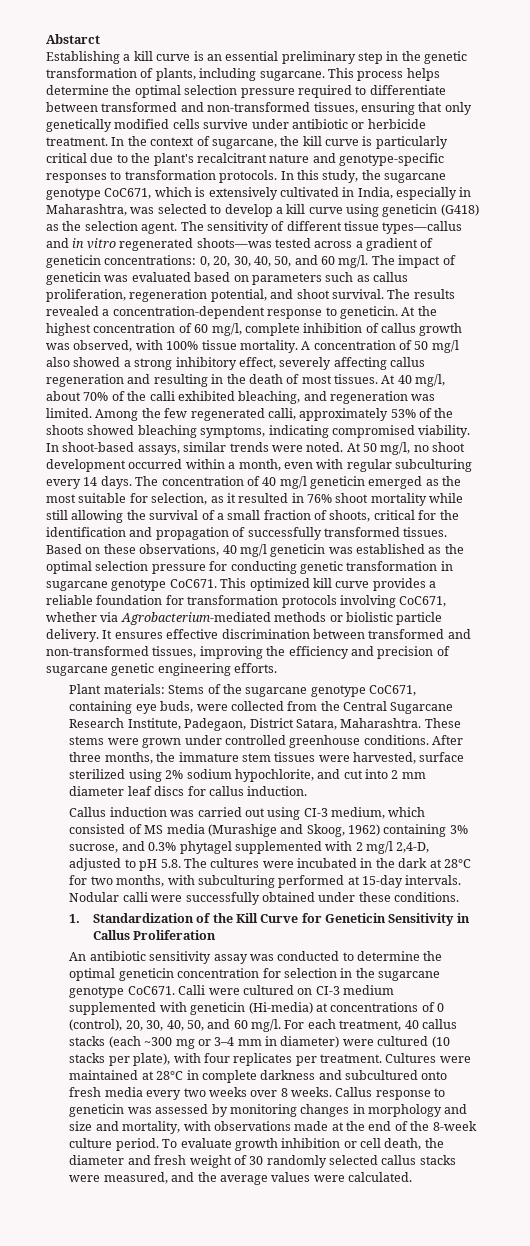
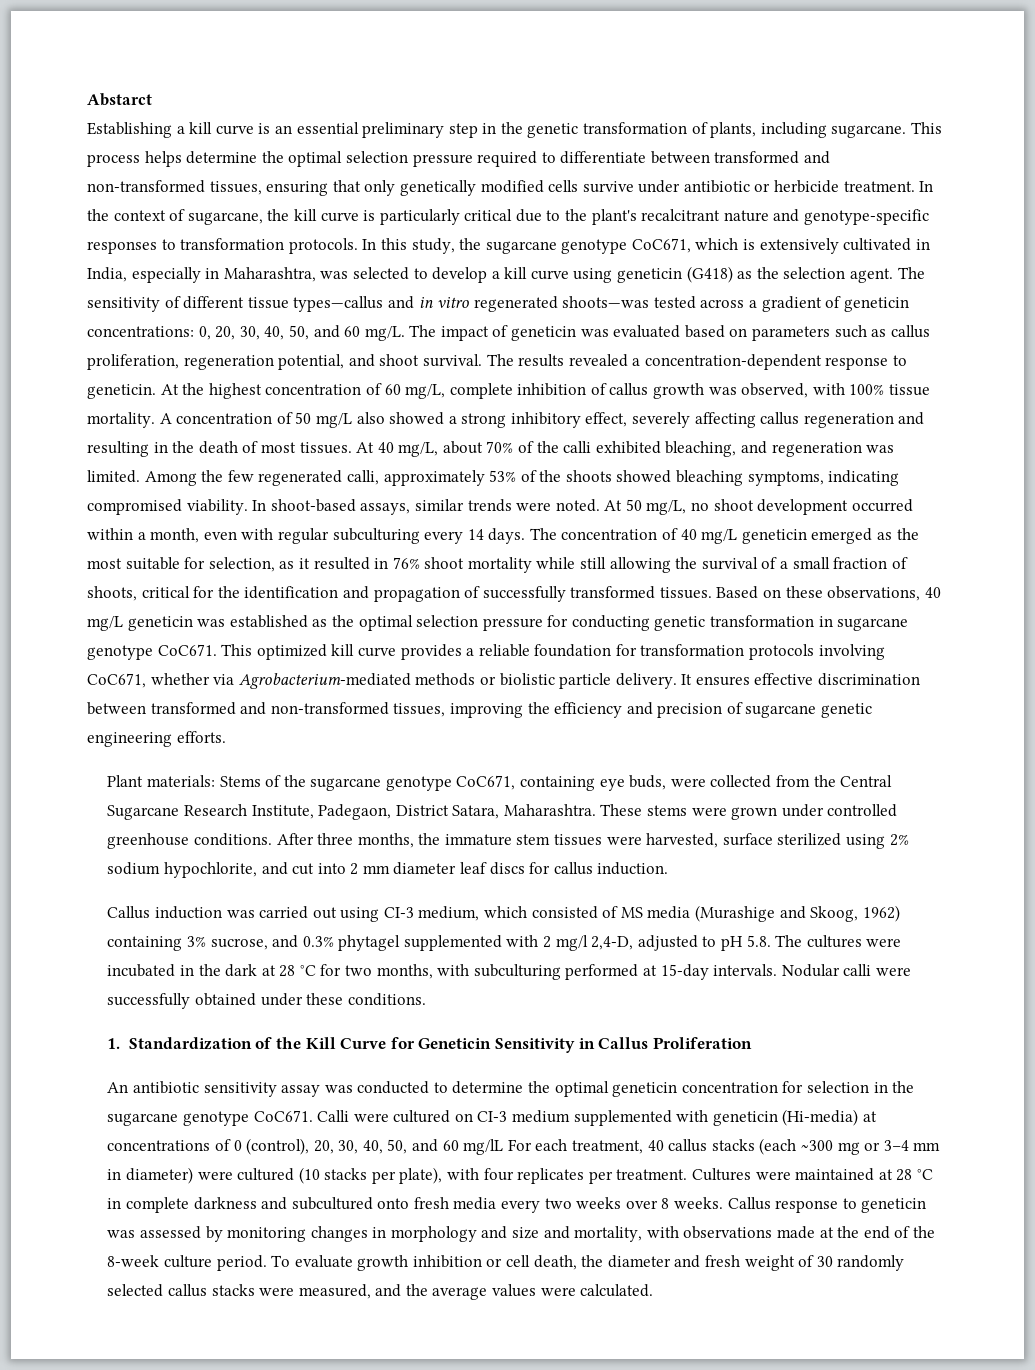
- The sensitivity of different tissue types—callus and in vitro regenerated shoots—was tested across a gradient of geneticin concentrations: 0, 20, 30, 40, 50, and 60 mg/l.
+ The sensitivity of different tissue types—callus and in vitro regenerated shoots—was tested across a gradient of geneticin concentrations: 0, 20, 30, 40, 50, and 60 mg/L.
- At the highest concentration of 60 mg/l, complete inhibition of callus growth was observed, with 100% tissue mortality.
+ At the highest concentration of 60 mg/L, complete inhibition of callus growth was observed, with 100% tissue mortality.
- A concentration of 50 mg/l also showed a strong inhibitory effect, severely affecting callus regeneration and resulting in the death of most tissues.
+ A concentration of 50 mg/L also showed a strong inhibitory effect, severely affecting callus regeneration and resulting in the death of most tissues.
- At 40 mg/l, about 70% of the calli exhibited bleaching, and regeneration was limited.
+ At 40 mg/L, about 70% of the calli exhibited bleaching, and regeneration was limited.
- At 50 mg/l, no shoot development occurred within a month, even with regular subculturing every 14 days.
+ At 50 mg/L, no shoot development occurred within a month, even with regular subculturing every 14 days.
- The concentration of 40 mg/l geneticin emerged as the most suitable for selection, as it resulted in 76% shoot mortality while still allowing the survival of a small fraction of shoots, critical for the identification and propagation of successfully transformed tissues.
+ The concentration of 40 mg/L geneticin emerged as the most suitable for selection, as it resulted in 76% shoot mortality while still allowing the survival of a small fraction of shoots, critical for the identification and propagation of successfully transformed tissues.
- Based on these observations, 40 mg/l geneticin was established as the optimal selection pressure for conducting genetic transformation in sugarcane genotype CoC671.
+ Based on these observations, 40 mg/L geneticin was established as the optimal selection pressure for conducting genetic transformation in sugarcane genotype CoC671.
- Callus induction was carried out using CI-3 medium, which consisted of MS media (Murashige and Skoog, 1962) containing 3% sucrose, and 0.3% phytagel supplemented with 2 mg/l 2,4-D, adjusted to pH 5.8. The cultures were incubated in the dark at 28°C for two months, with subculturing performed at 15-day intervals.
+ Callus induction was carried out using CI-3 medium, which consisted of MS media (Murashige and Skoog, 1962) containing 3% sucrose, and 0.3% phytagel supplemented with 2 mg/l 2,4-D, adjusted to pH 5.8. The cultures were incubated in the dark at 28 °C for two months, with subculturing performed at 15-day intervals.
- Calli were cultured on CI-3 medium supplemented with geneticin (Hi-media) at concentrations of 0 (control), 20, 30, 40, 50, and 60 mg/l. For each treatment, 40 callus stacks (each ~300 mg or 3–4 mm in diameter) were cultured (10 stacks per plate), with four replicates per treatment.
+ Calli were cultured on CI-3 medium supplemented with geneticin (Hi-media) at concentrations of 0 (control), 20, 30, 40, 50, and 60 mg/lL For each treatment, 40 callus stacks (each ~300 mg or 3–4 mm in diameter) were cultured (10 stacks per plate), with four replicates per treatment.
- Cultures were maintained at 28°C in complete darkness and subcultured onto fresh media every two weeks over 8 weeks.
+ Cultures were maintained at 28 °C in complete darkness and subcultured onto fresh media every two weeks over 8 weeks.

